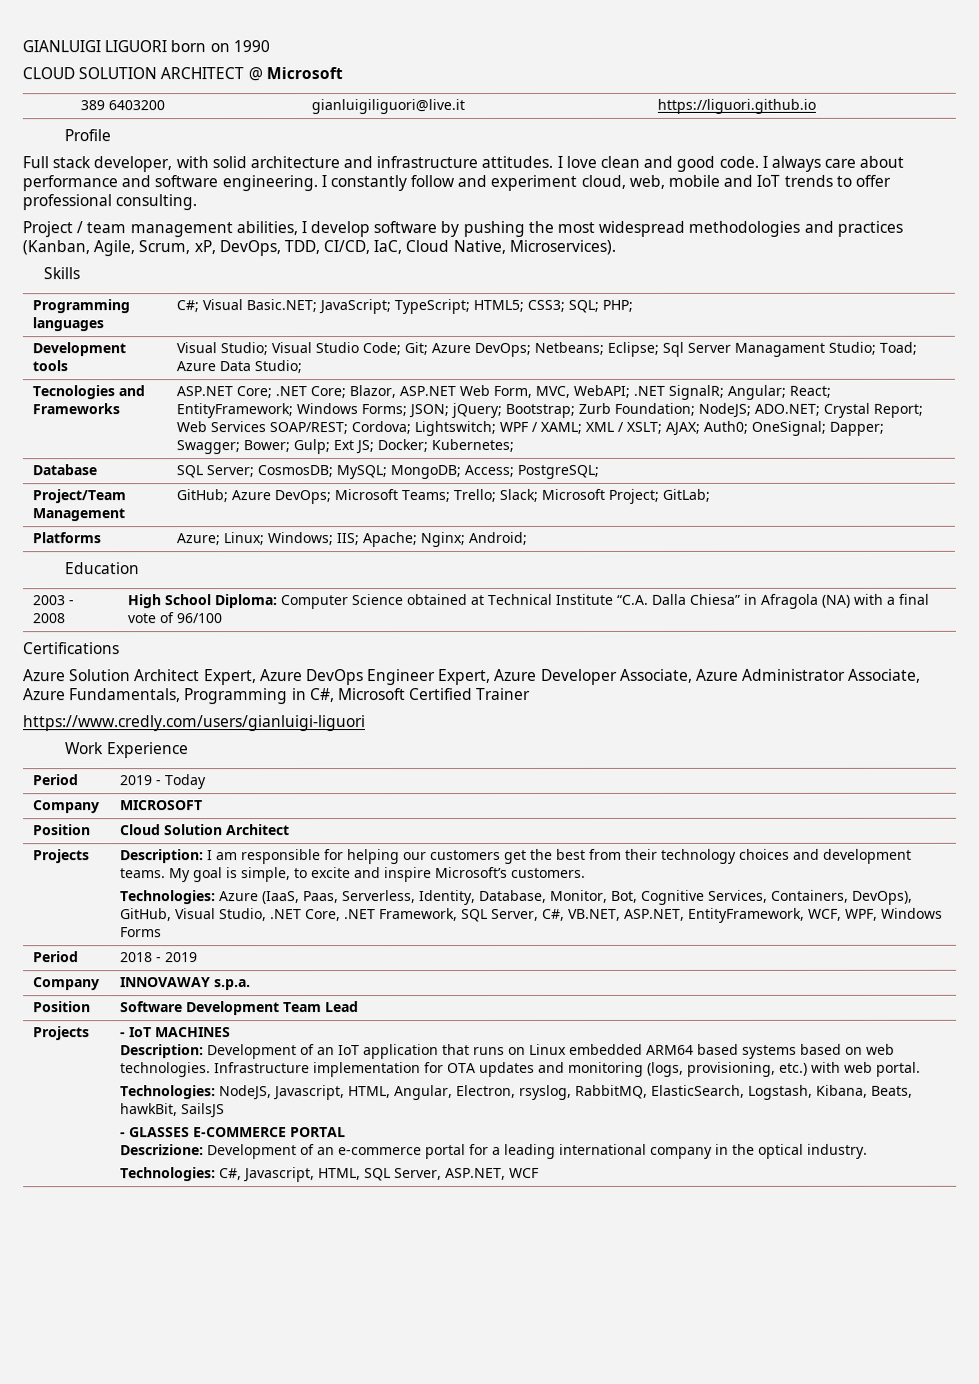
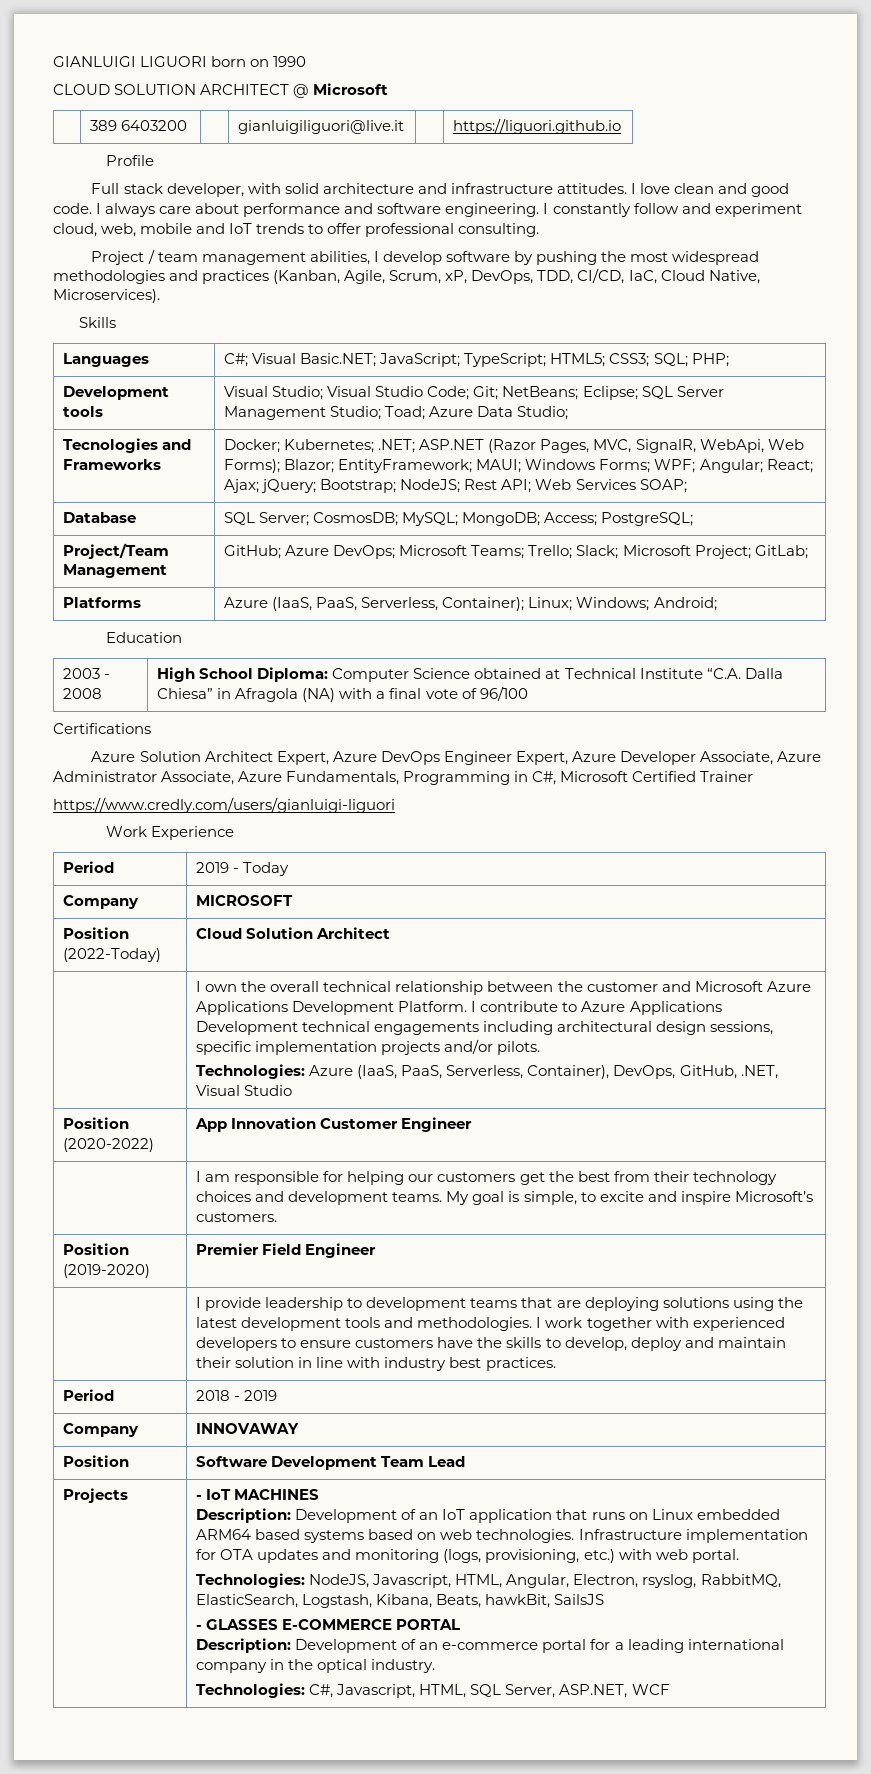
- Programming languages | C#; Visual Basic.NET; JavaScript; TypeScript; HTML5; CSS3; SQL; PHP;
+ Languages | C#; Visual Basic.NET; JavaScript; TypeScript; HTML5; CSS3; SQL; PHP;
- Development tools | Visual Studio; Visual Studio Code; Git; Azure DevOps; Netbeans; Eclipse; Sql Server Managament Studio; Toad; Azure Data Studio;
+ Development tools | Visual Studio; Visual Studio Code; Git; NetBeans; Eclipse; SQL Server Management Studio; Toad; Azure Data Studio;
- ASP.NET Core; .NET Core; Blazor, ASP.NET Web Form, MVC, WebAPI; .NET SignalR; Angular; React; EntityFramework; Windows Forms; JSON; jQuery; Bootstrap; Zurb Foundation; NodeJS; ADO.NET; Crystal Report; Web Services SOAP/REST; Cordova; Lightswitch; WPF / XAML; XML / XSLT; AJAX; Auth0; OneSignal; Dapper; Swagger; Bower; Gulp; Ext JS; Docker; Kubernetes;
+ Docker; Kubernetes; .NET; ASP.NET (Razor Pages, MVC, SignalR, WebApi, Web Forms); Blazor; EntityFramework; MAUI; Windows Forms; WPF; Angular; React; Ajax; jQuery; Bootstrap; NodeJS; Rest API; Web Services SOAP;
- Platforms | Azure; Linux; Windows; IIS; Apache; Nginx; Android;
+ Platforms | Azure (IaaS, PaaS, Serverless, Container); Linux; Windows; Android;
- Position | Cloud Solution Architect
+ Position (2022-Today) | Cloud Solution Architect
- Projects | Description: I am responsible for helping our customers get the best from their technology choices and development teams. My goal is simple, to excite and inspire Microsoft’s customers.
+ I own the overall technical relationship between the customer and Microsoft Azure Applications Development Platform. I contribute to Azure Applications Development technical engagements including architectural design sessions, specific implementation projects and/or pilots.
+ Technologies: Azure (IaaS, PaaS, Serverless, Container), DevOps, GitHub, .NET, Visual Studio
+ Position (2020-2022) | App Innovation Customer Engineer
+ | I am responsible for helping our customers get the best from their technology choices and development teams. My goal is simple, to excite and inspire Microsoft’s customers.
- Technologies: Azure (IaaS, Paas, Serverless, Identity, Database, Monitor, Bot, Cognitive Services, Containers, DevOps), GitHub, Visual Studio, .NET Core, .NET Framework, SQL Server, C#, VB.NET, ASP.NET, EntityFramework, WCF, WPF, Windows Forms
+ Position (2019-2020) | Premier Field Engineer
+ | I provide leadership to development teams that are deploying solutions using the latest development tools and methodologies. I work together with experienced developers to ensure customers have the skills to develop, deploy and maintain their solution in line with industry best practices.
- Company | INNOVAWAY s.p.a.
+ Company | INNOVAWAY
- Descrizione: Development of an e-commerce portal for a leading international company in the optical industry.
+ Description: Development of an e-commerce portal for a leading international company in the optical industry.

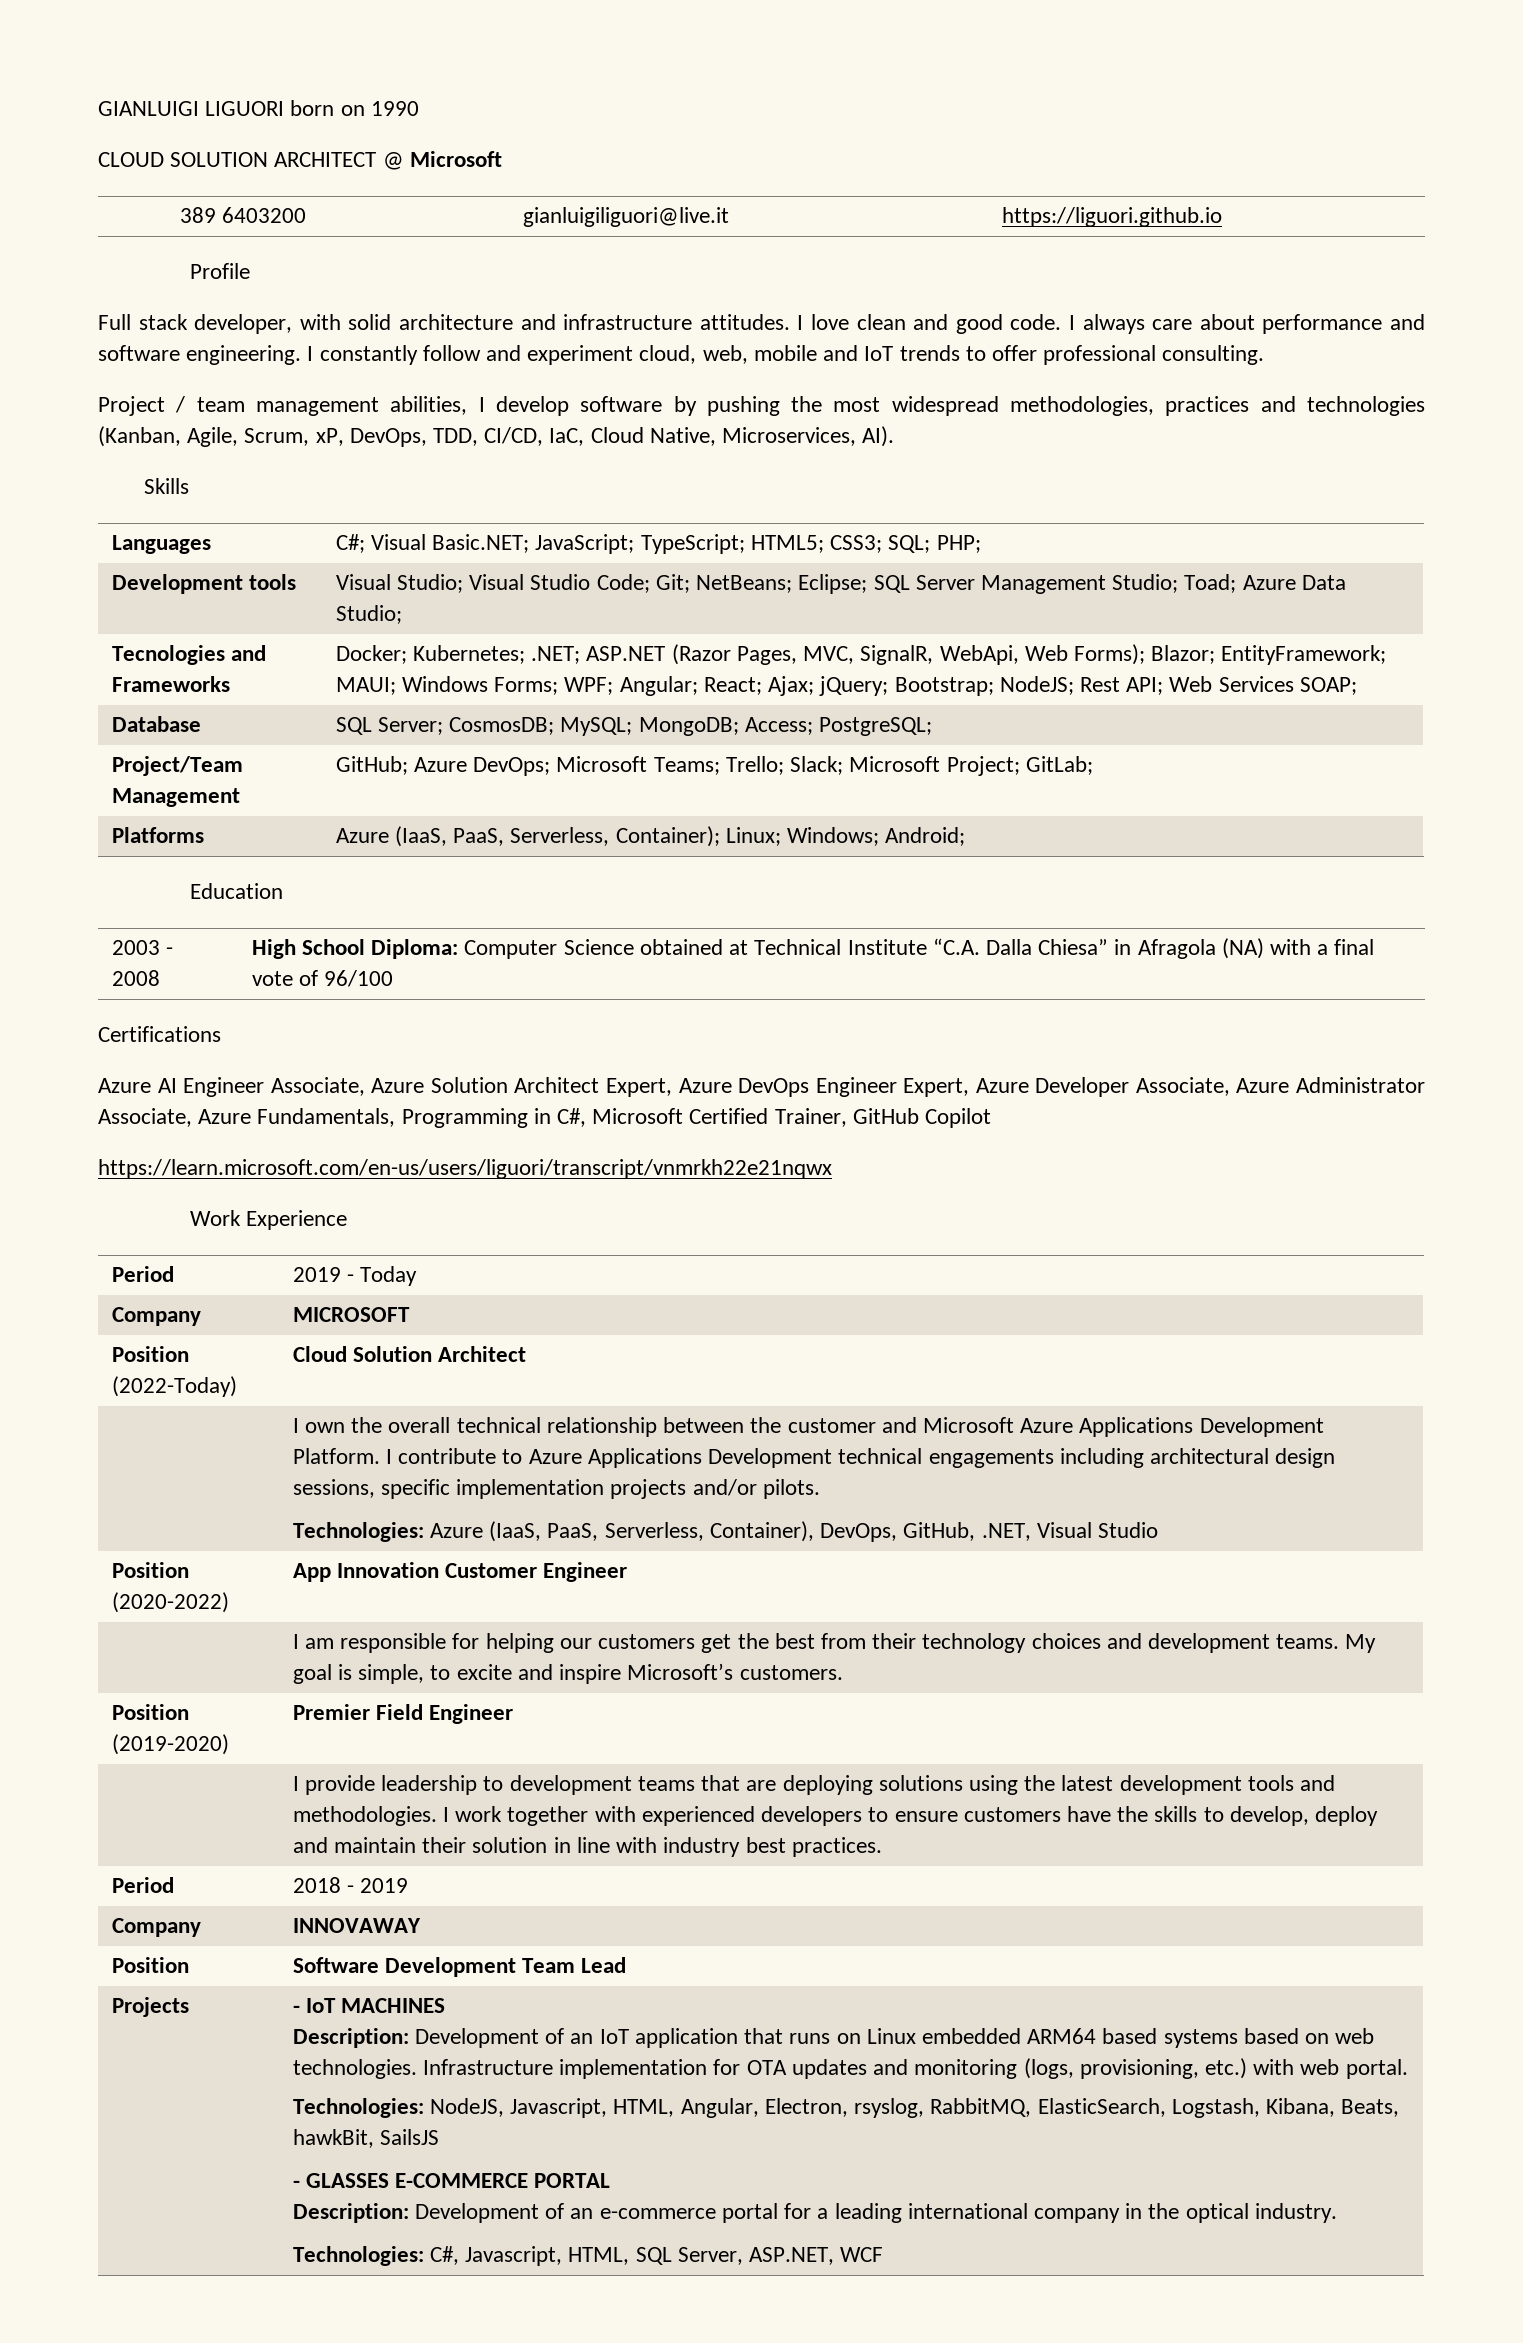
- Project / team management abilities, I develop software by pushing the most widespread methodologies and practices (Kanban, Agile, Scrum, xP, DevOps, TDD, CI/CD, IaC, Cloud Native, Microservices).
+ Project / team management abilities, I develop software by pushing the most widespread methodologies, practices and technologies (Kanban, Agile, Scrum, xP, DevOps, TDD, CI/CD, IaC, Cloud Native, Microservices, AI).
- Azure Solution Architect Expert, Azure DevOps Engineer Expert, Azure Developer Associate, Azure Administrator Associate, Azure Fundamentals, Programming in C#, Microsoft Certified Trainer
- https://www.credly.com/users/gianluigi-liguori
+ Azure AI Engineer Associate, Azure Solution Architect Expert, Azure DevOps Engineer Expert, Azure Developer Associate, Azure Administrator Associate, Azure Fundamentals, Programming in C#, Microsoft Certified Trainer, GitHub Copilot
+ https://learn.microsoft.com/en-us/users/liguori/transcript/vnmrkh22e21nqwx

